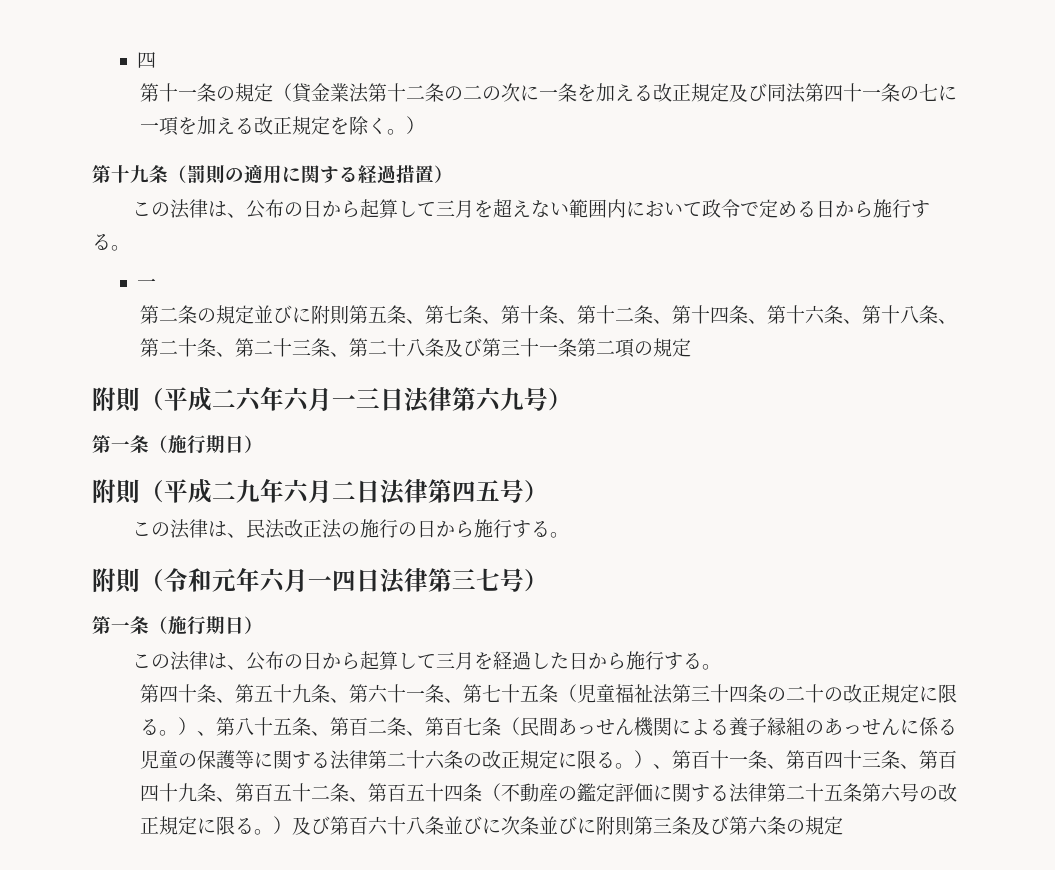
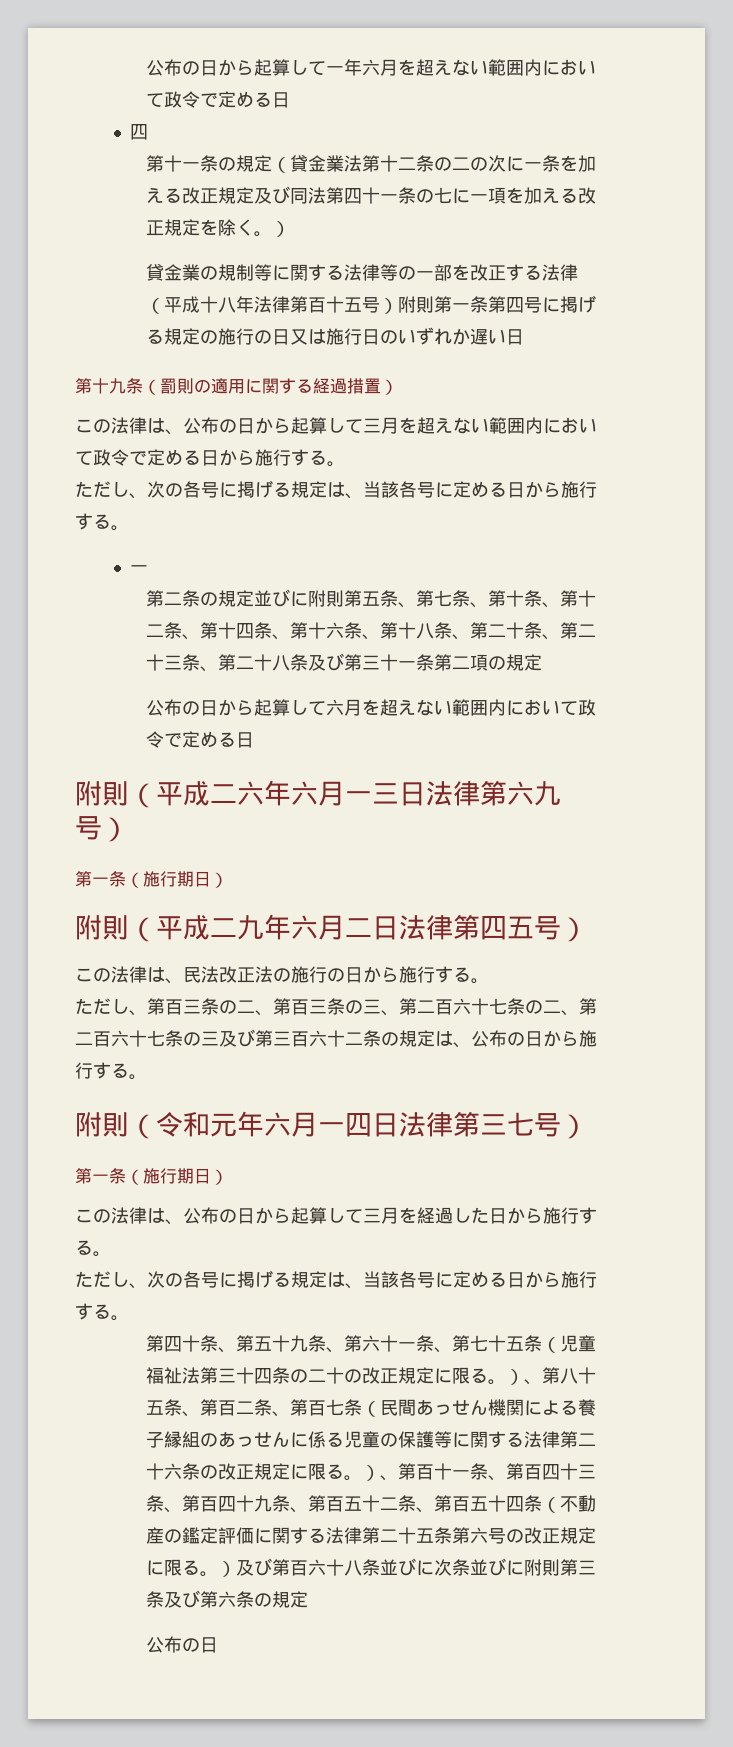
+ 公布の日から起算して一年六月を超えない範囲内において政令で定める日
+ 貸金業の規制等に関する法律等の一部を改正する法律（平成十八年法律第百十五号）附則第一条第四号に掲げる規定の施行の日又は施行日のいずれか遅い日
  この法律は、公布の日から起算して三月を超えない範囲内において政令で定める日から施行する。
+ ただし、次の各号に掲げる規定は、当該各号に定める日から施行する。
+ 公布の日から起算して六月を超えない範囲内において政令で定める日
+ ただし、第百三条の二、第百三条の三、第二百六十七条の二、第二百六十七条の三及び第三百六十二条の規定は、公布の日から施行する。
  この法律は、公布の日から起算して三月を経過した日から施行する。
+ ただし、次の各号に掲げる規定は、当該各号に定める日から施行する。
  第四十条、第五十九条、第六十一条、第七十五条（児童福祉法第三十四条の二十の改正規定に限る。）、第八十五条、第百二条、第百七条（民間あっせん機関による養子縁組のあっせんに係る児童の保護等に関する法律第二十六条の改正規定に限る。）、第百十一条、第百四十三条、第百四十九条、第百五十二条、第百五十四条（不動産の鑑定評価に関する法律第二十五条第六号の改正規定に限る。）及び第百六十八条並びに次条並びに附則第三条及び第六条の規定
+ 公布の日

